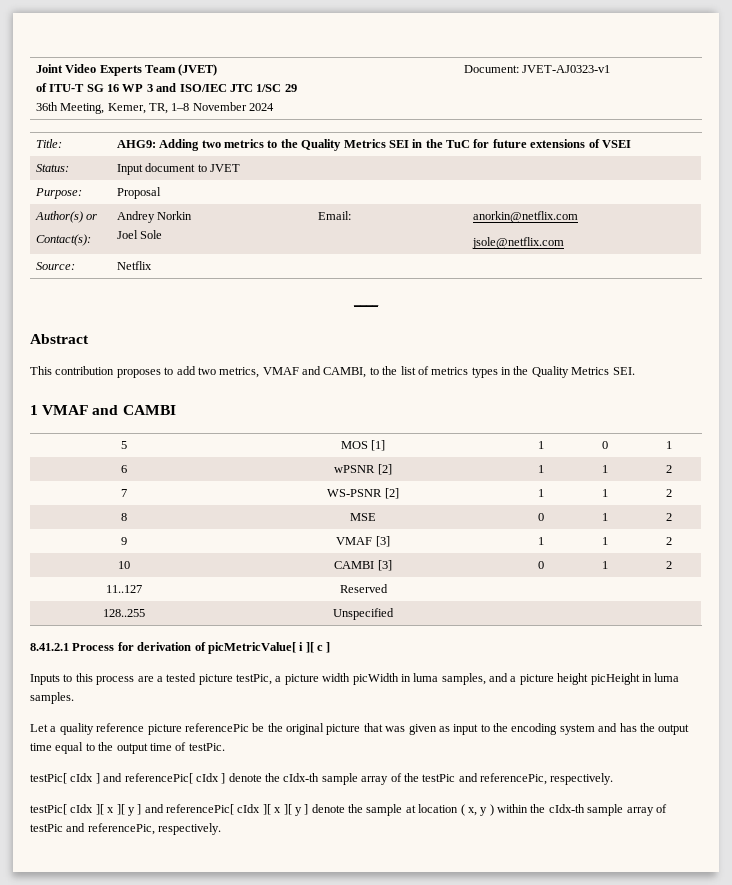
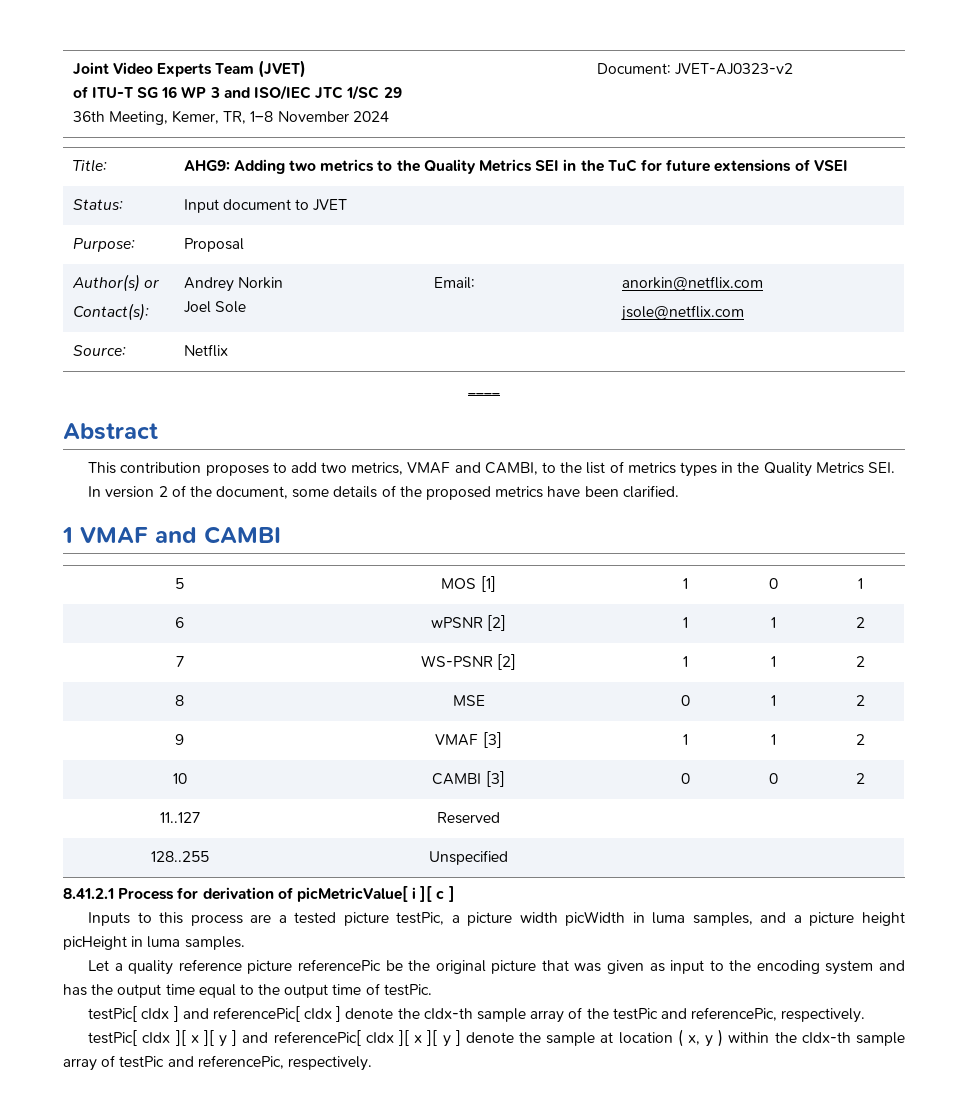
  Joint Video Experts Team (JVET)
  of ITU-T SG 16 WP 3 and ISO/IEC JTC 1/SC 29
- 36th Meeting, Kemer, TR, 1–8 November 2024 | Document: JVET-AJ0323-v1
+ 36th Meeting, Kemer, TR, 1–8 November 2024 | Document: JVET-AJ0323-v2
+ In version 2 of the document, some details of the proposed metrics have been clarified.
- 10 | CAMBI [3] | 0 | 1 | 2
+ 10 | CAMBI [3] | 0 | 0 | 2

